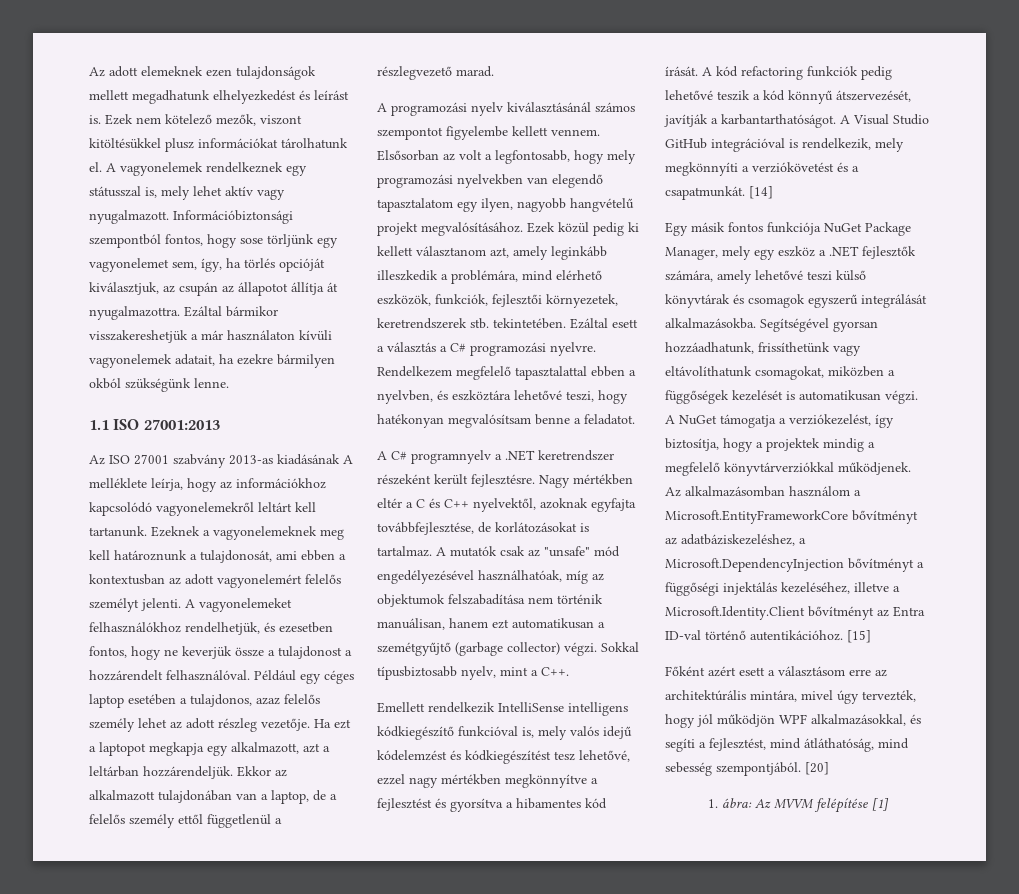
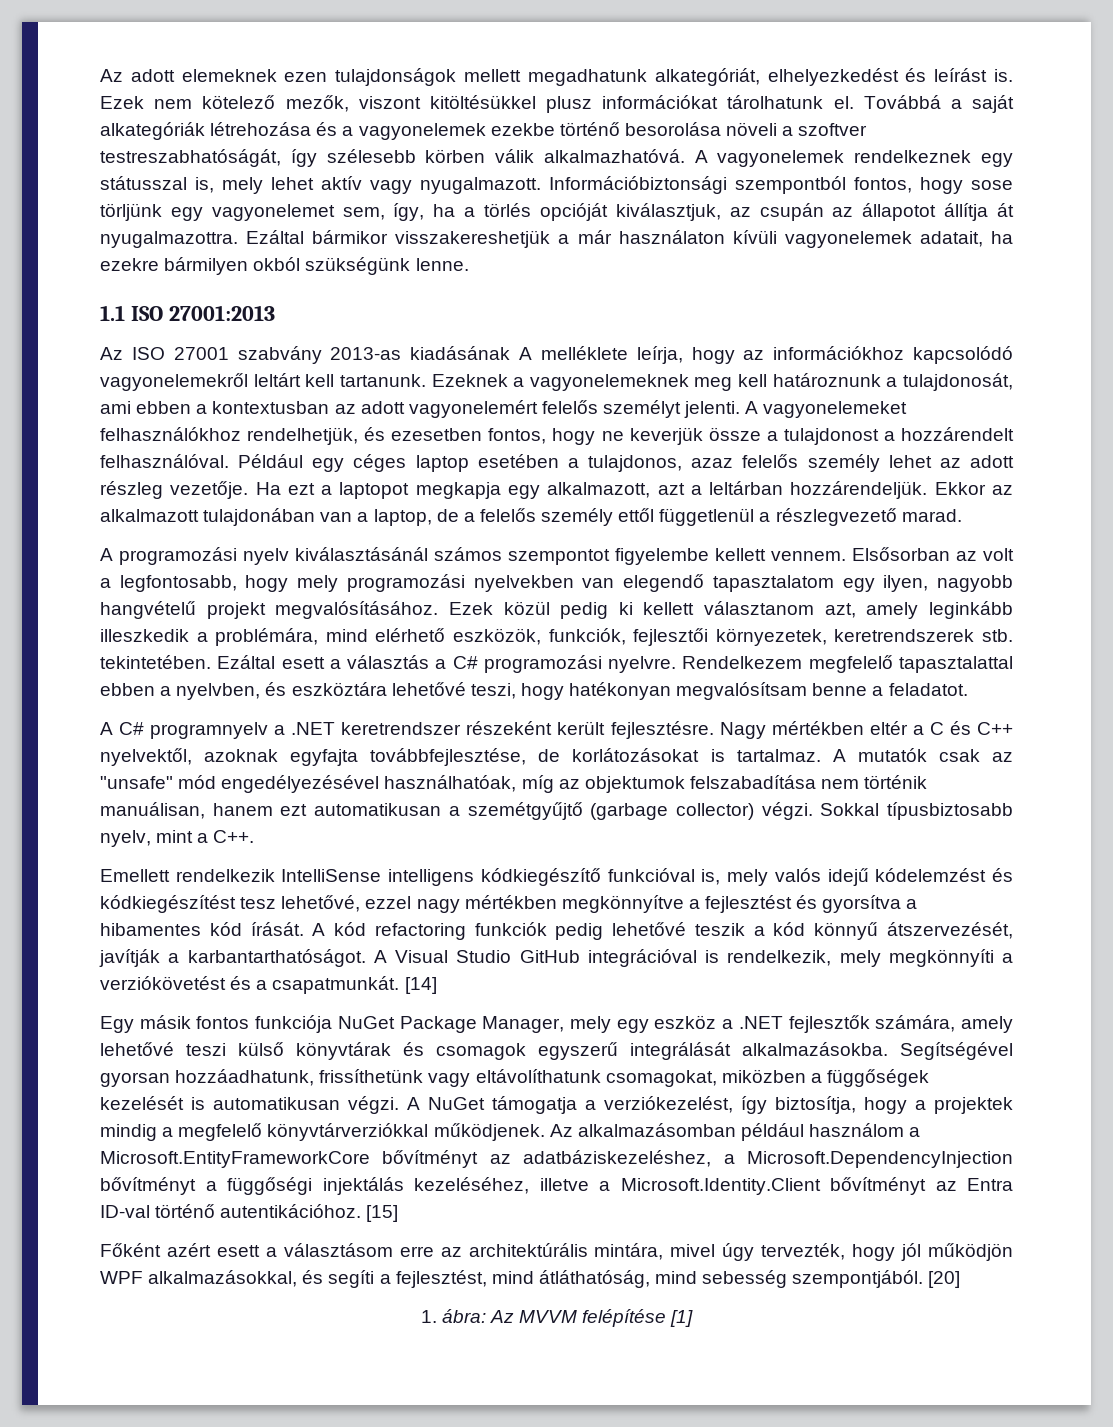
- Az adott elemeknek ezen tulajdonságok mellett megadhatunk elhelyezkedést és leírást is.
+ Az adott elemeknek ezen tulajdonságok mellett megadhatunk alkategóriát, elhelyezkedést és leírást is.
+ Továbbá a saját alkategóriák létrehozása és a vagyonelemek ezekbe történő besorolása növeli a szoftver testreszabhatóságát, így szélesebb körben válik alkalmazhatóvá.
- Információbiztonsági szempontból fontos, hogy sose törljünk egy vagyonelemet sem, így, ha törlés opcióját kiválasztjuk, az csupán az állapotot állítja át nyugalmazottra.
+ Információbiztonsági szempontból fontos, hogy sose törljünk egy vagyonelemet sem, így, ha a törlés opcióját kiválasztjuk, az csupán az állapotot állítja át nyugalmazottra.
- Az alkalmazásomban használom a Microsoft.EntityFrameworkCore bővítményt az adatbáziskezeléshez, a Microsoft.DependencyInjection bővítményt a függőségi injektálás kezeléséhez, illetve a Microsoft.Identity.Client bővítményt az Entra ID-val történő autentikációhoz.
+ Az alkalmazásomban például használom a Microsoft.EntityFrameworkCore bővítményt az adatbáziskezeléshez, a Microsoft.DependencyInjection bővítményt a függőségi injektálás kezeléséhez, illetve a Microsoft.Identity.Client bővítményt az Entra ID-val történő autentikációhoz.

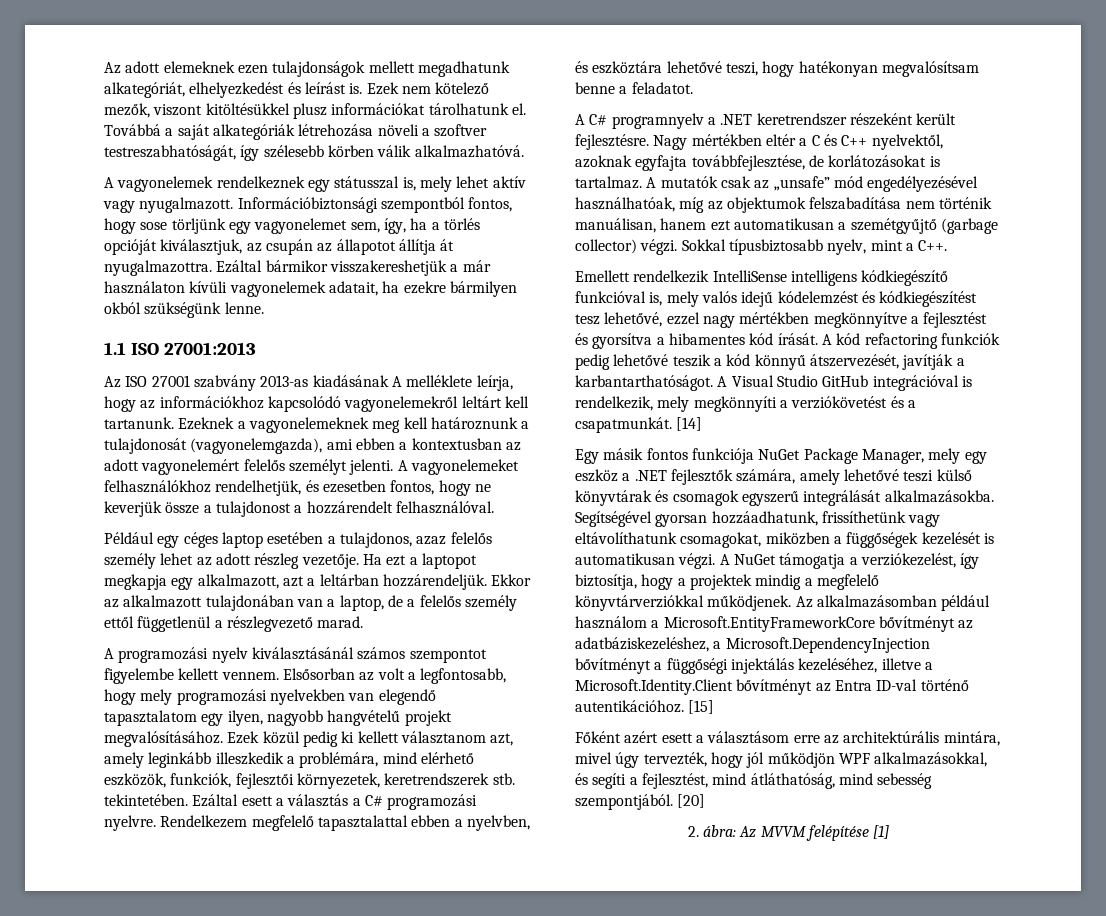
- Továbbá a saját alkategóriák létrehozása és a vagyonelemek ezekbe történő besorolása növeli a szoftver testreszabhatóságát, így szélesebb körben válik alkalmazhatóvá. A vagyonelemek rendelkeznek egy státusszal is, mely lehet aktív vagy nyugalmazott.
+ Továbbá a saját alkategóriák létrehozása növeli a szoftver testreszabhatóságát, így szélesebb körben válik alkalmazhatóvá.
+ A vagyonelemek rendelkeznek egy státusszal is, mely lehet aktív vagy nyugalmazott.
- Ezeknek a vagyonelemeknek meg kell határoznunk a tulajdonosát, ami ebben a kontextusban az adott vagyonelemért felelős személyt jelenti.
+ Ezeknek a vagyonelemeknek meg kell határoznunk a tulajdonosát (vagyonelemgazda), ami ebben a kontextusban az adott vagyonelemért felelős személyt jelenti.
- A vagyonelemeket felhasználókhoz rendelhetjük, és ezesetben fontos, hogy ne keverjük össze a tulajdonost a hozzárendelt felhasználóval. Például egy céges laptop esetében a tulajdonos, azaz felelős személy lehet az adott részleg vezetője.
+ A vagyonelemeket felhasználókhoz rendelhetjük, és ezesetben fontos, hogy ne keverjük össze a tulajdonost a hozzárendelt felhasználóval.
+ Például egy céges laptop esetében a tulajdonos, azaz felelős személy lehet az adott részleg vezetője.
- A mutatók csak az "unsafe" mód engedélyezésével használhatóak, míg az objektumok felszabadítása nem történik manuálisan, hanem ezt automatikusan a szemétgyűjtő (garbage collector) végzi.
+ A mutatók csak az „unsafe” mód engedélyezésével használhatóak, míg az objektumok felszabadítása nem történik manuálisan, hanem ezt automatikusan a szemétgyűjtő (garbage collector) végzi.
- 1. ábra: Az MVVM felépítése [1]
+ 2. ábra: Az MVVM felépítése [1]

